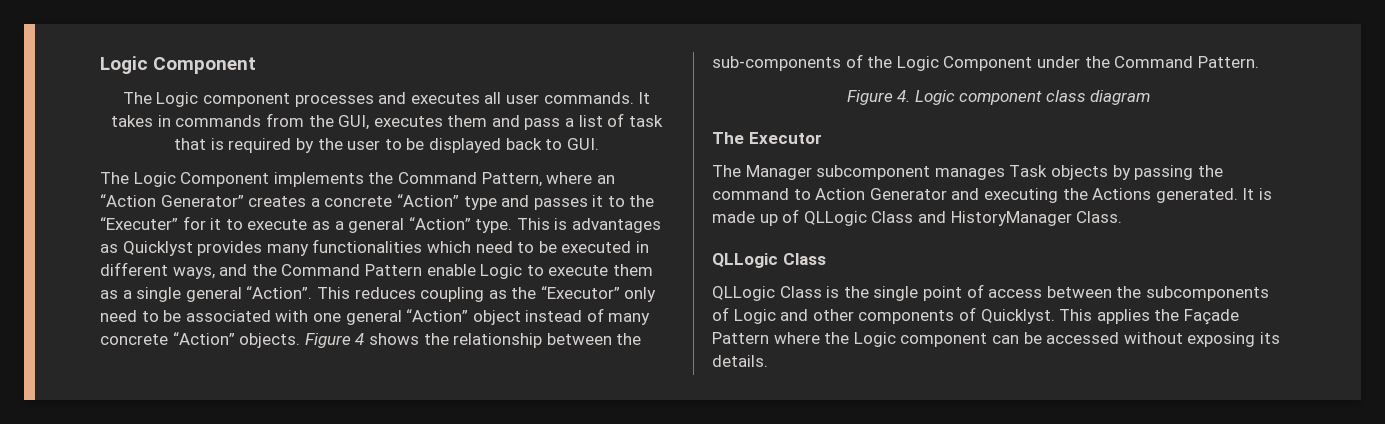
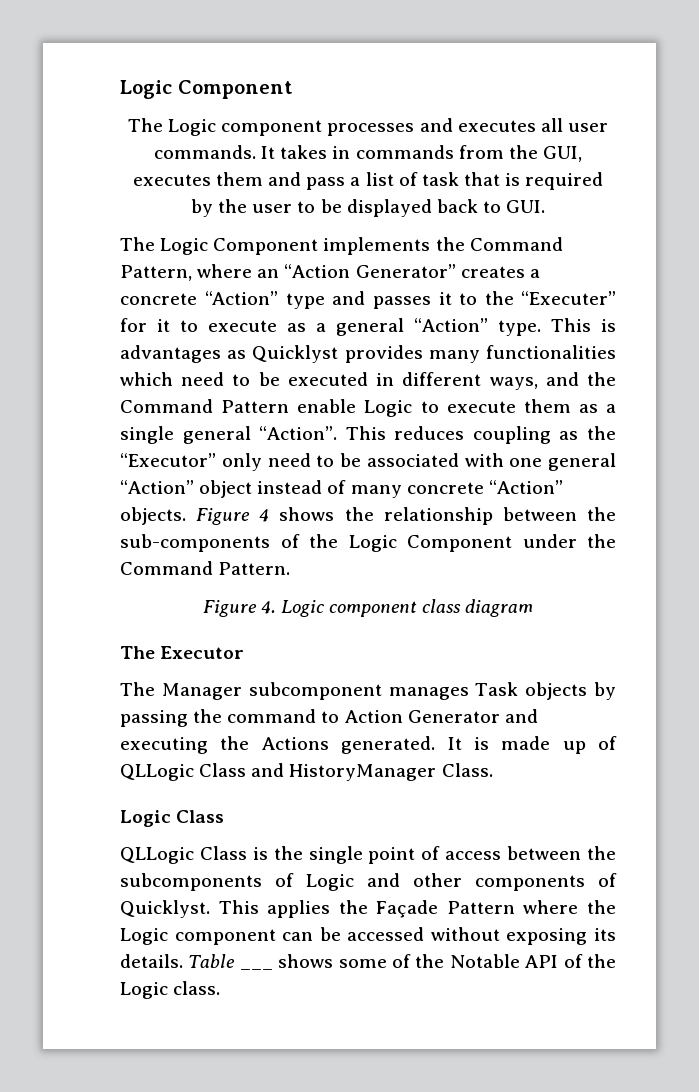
  It is made up of QLLogic Class and HistoryManager Class.
- QLLogic Class
+ Logic Class
+ Table ___ shows some of the Notable API of the Logic class.

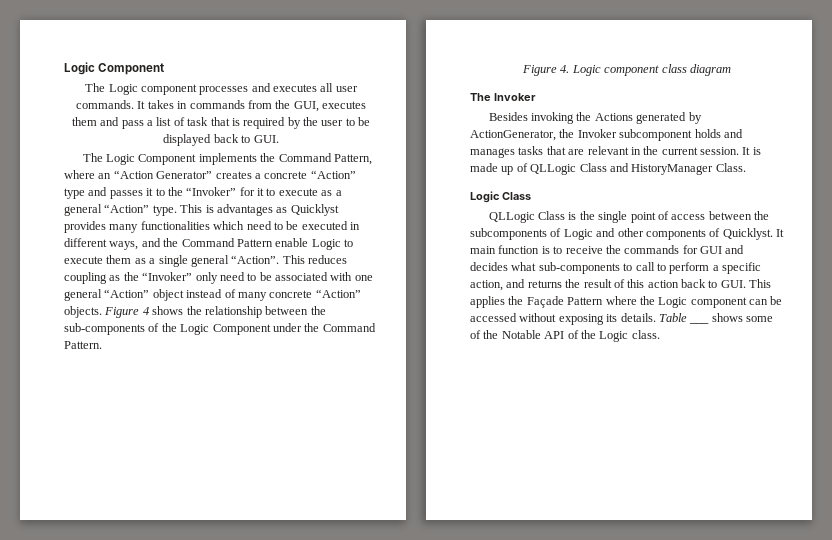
- The Logic Component implements the Command Pattern, where an “Action Generator” creates a concrete “Action” type and passes it to the “Executer” for it to execute as a general “Action” type.
+ The Logic Component implements the Command Pattern, where an “Action Generator” creates a concrete “Action” type and passes it to the “Invoker” for it to execute as a general “Action” type.
- This reduces coupling as the “Executor” only need to be associated with one general “Action” object instead of many concrete “Action” objects.
+ This reduces coupling as the “Invoker” only need to be associated with one general “Action” object instead of many concrete “Action” objects.
- The Executor
- The Manager subcomponent manages Task objects by passing the command to Action Generator and executing the Actions generated.
+ The Invoker
+ Besides invoking the Actions generated by ActionGenerator, the Invoker subcomponent holds and manages tasks that are relevant in the current session.
- This applies the Façade Pattern where the Logic component can be accessed without exposing its details.
+ It main function is to receive the commands for GUI and decides what sub-components to call to perform a specific action, and returns the result of this action back to GUI. This applies the Façade Pattern where the Logic component can be accessed without exposing its details.

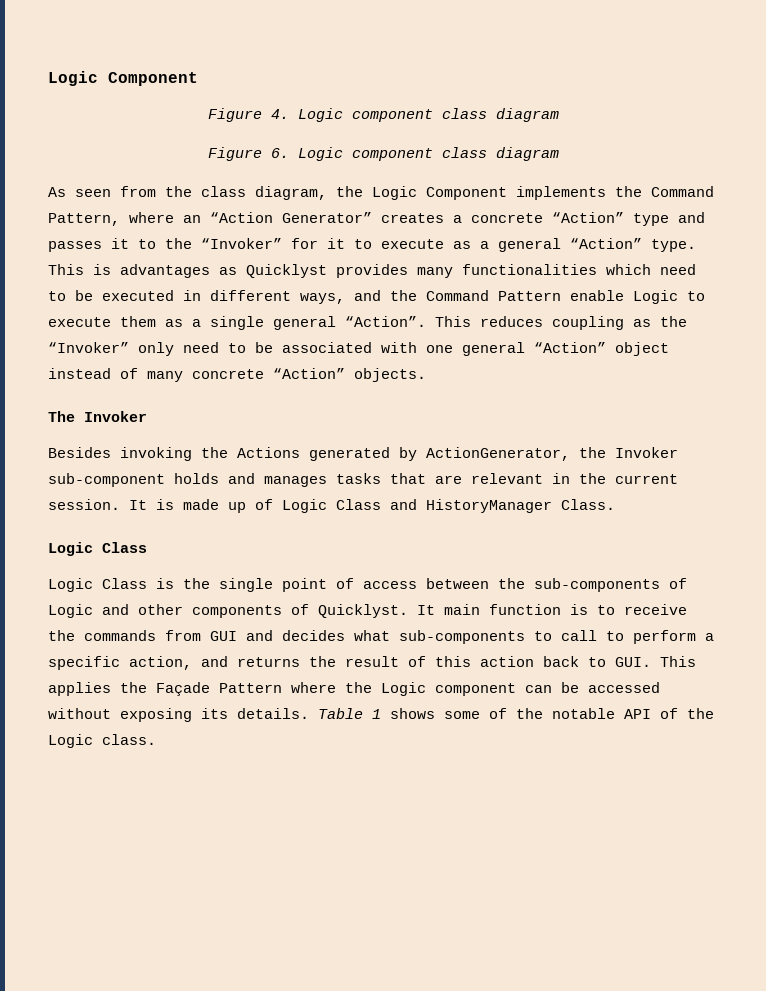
- The Logic component processes and executes all user commands. It takes in commands from the GUI, executes them and pass a list of task that is required by the user to be displayed back to GUI.
- The Logic Component implements the Command Pattern, where an “Action Generator” creates a concrete “Action” type and passes it to the “Invoker” for it to execute as a general “Action” type.
+ Figure 4. Logic component class diagram
+ Figure 6. Logic component class diagram
+ As seen from the class diagram, the Logic Component implements the Command Pattern, where an “Action Generator” creates a concrete “Action” type and passes it to the “Invoker” for it to execute as a general “Action” type.
- Figure 4 shows the relationship between the sub-components of the Logic Component under the Command Pattern.
- Figure 4. Logic component class diagram
- Besides invoking the Actions generated by ActionGenerator, the Invoker subcomponent holds and manages tasks that are relevant in the current session.
+ Besides invoking the Actions generated by ActionGenerator, the Invoker sub-component holds and manages tasks that are relevant in the current session.
- It is made up of QLLogic Class and HistoryManager Class.
+ It is made up of Logic Class and HistoryManager Class.
- QLLogic Class is the single point of access between the subcomponents of Logic and other components of Quicklyst.
+ Logic Class is the single point of access between the sub-components of Logic and other components of Quicklyst.
- It main function is to receive the commands for GUI and decides what sub-components to call to perform a specific action, and returns the result of this action back to GUI. This applies the Façade Pattern where the Logic component can be accessed without exposing its details.
+ It main function is to receive the commands from GUI and decides what sub-components to call to perform a specific action, and returns the result of this action back to GUI. This applies the Façade Pattern where the Logic component can be accessed without exposing its details.
- Table ___ shows some of the Notable API of the Logic class.
+ Table 1 shows some of the notable API of the Logic class.

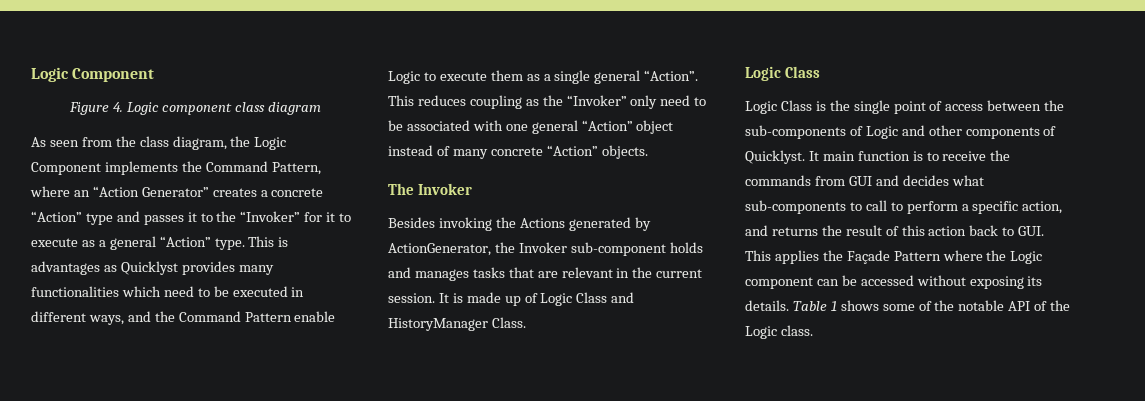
- Figure 6. Logic component class diagram

